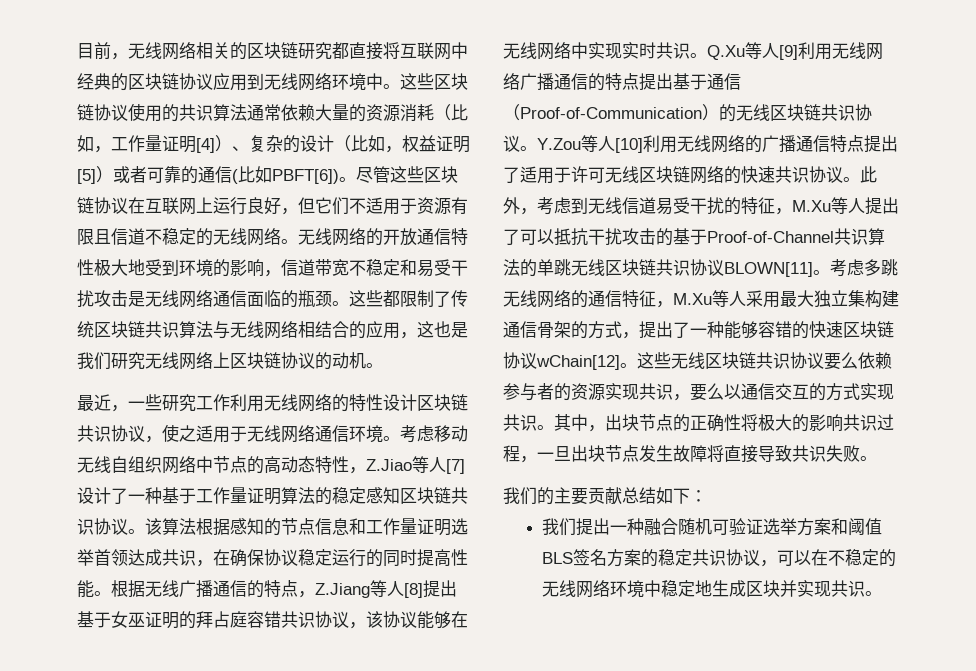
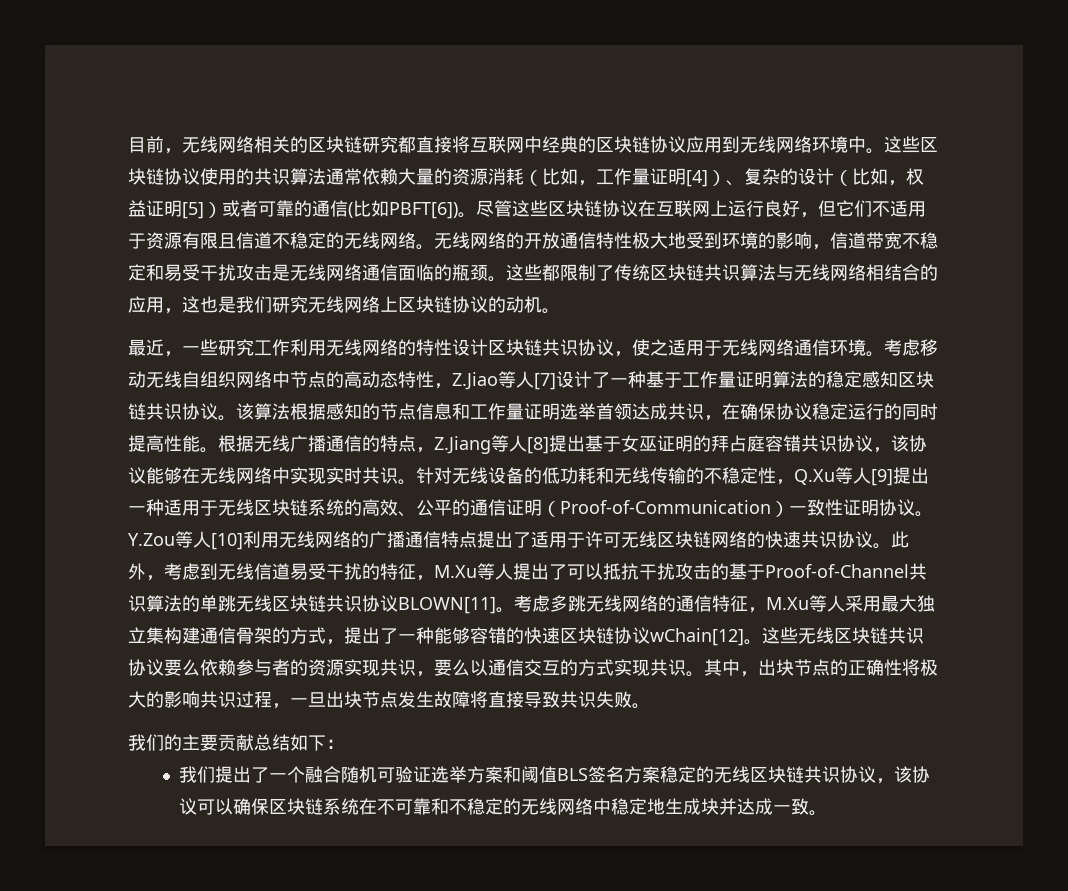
- Q.Xu等人[9]利用无线网络广播通信的特点提出基于通信（Proof-of-Communication）的无线区块链共识协议。
+ 针对无线设备的低功耗和无线传输的不稳定性，Q.Xu等人[9]提出一种适用于无线区块链系统的高效、公平的通信证明（Proof-of-Communication）一致性证明协议。
- 我们提出一种融合随机可验证选举方案和阈值BLS签名方案的稳定共识协议，可以在不稳定的无线网络环境中稳定地生成区块并实现共识。
+ 我们提出了一个融合随机可验证选举方案和阈值BLS签名方案稳定的无线区块链共识协议，该协议可以确保区块链系统在不可靠和不稳定的无线网络中稳定地生成块并达成一致。

